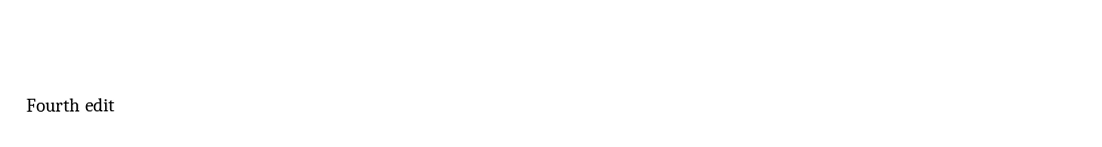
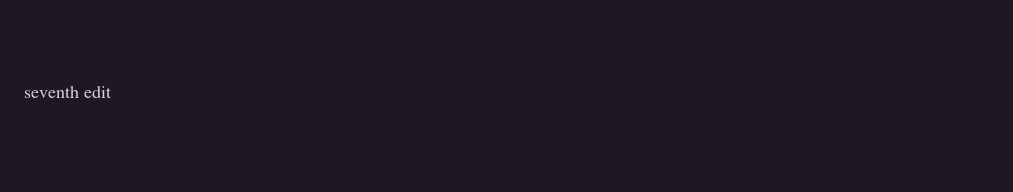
- Fourth edit
+ seventh edit

